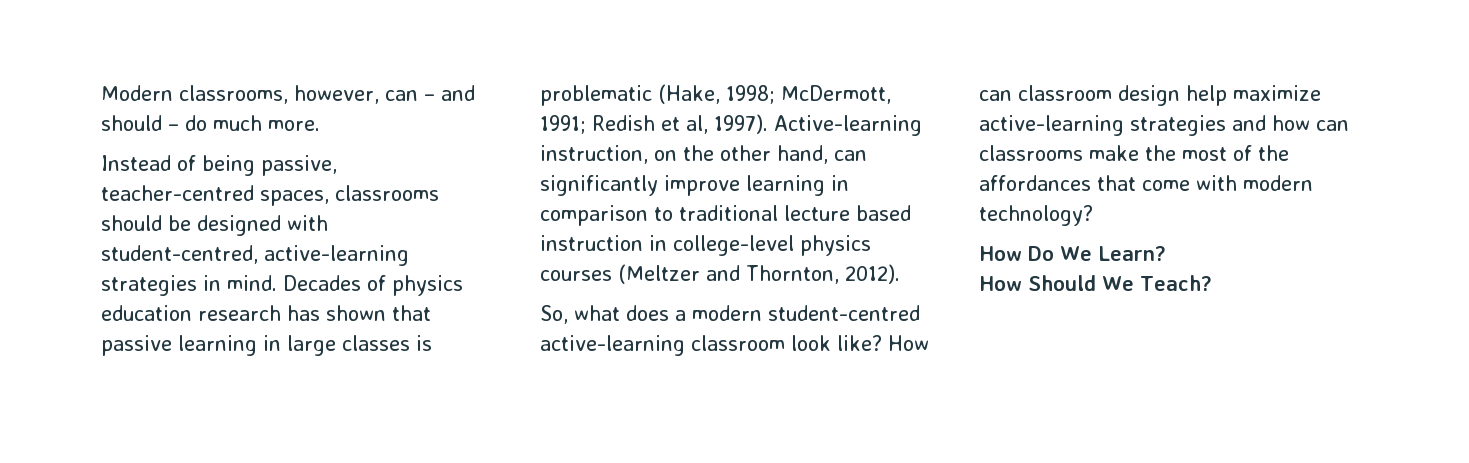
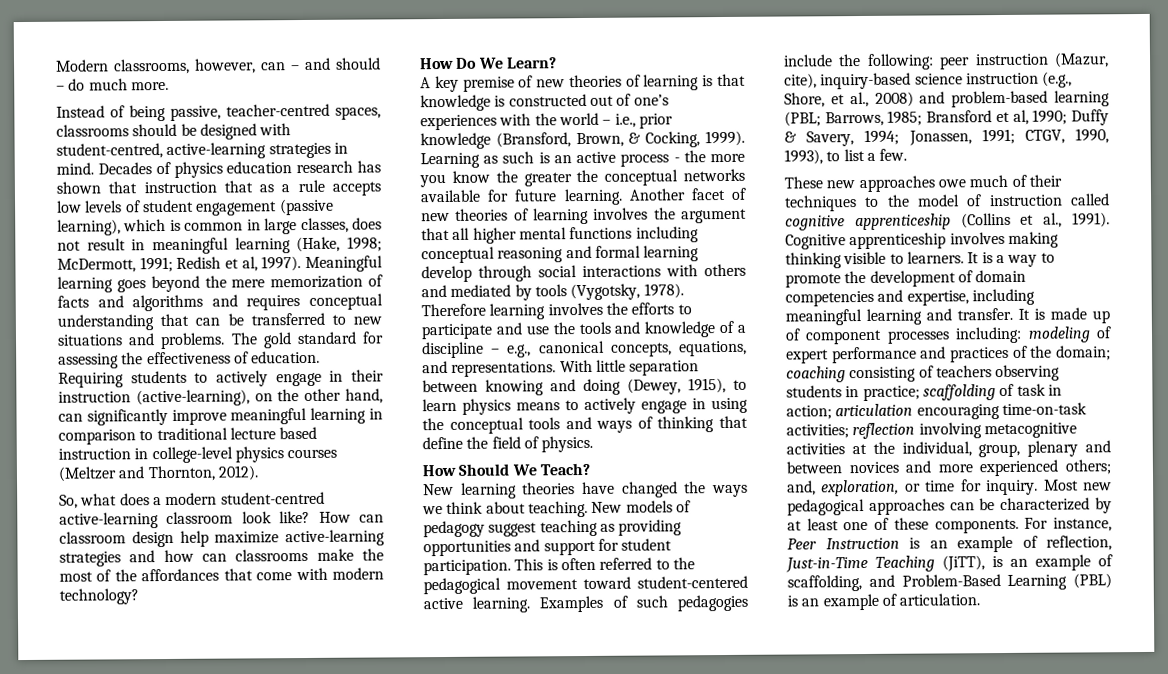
- Decades of physics education research has shown that passive learning in large classes is problematic (Hake, 1998; McDermott, 1991; Redish et al, 1997).
+ Decades of physics education research has shown that instruction that as a rule accepts low levels of student engagement (passive learning), which is common in large classes, does not result in meaningful learning (Hake, 1998; McDermott, 1991; Redish et al, 1997).
- Active-learning instruction, on the other hand, can significantly improve learning in comparison to traditional lecture based instruction in college-level physics courses (Meltzer and Thornton, 2012).
+ Meaningful learning goes beyond the mere memorization of facts and algorithms and requires conceptual understanding that can be transferred to new situations and problems. The gold standard for assessing the effectiveness of education. Requiring students to actively engage in their instruction (active-learning), on the other hand, can significantly improve meaningful learning in comparison to traditional lecture based instruction in college-level physics courses (Meltzer and Thornton, 2012).
+ A key premise of new theories of learning is that knowledge is constructed out of one’s experiences with the world – i.e., prior knowledge (Bransford, Brown, & Cocking, 1999). Learning as such is an active process - the more you know the greater the conceptual networks available for future learning. Another facet of new theories of learning involves the argument that all higher mental functions including conceptual reasoning and formal learning develop through social interactions with others and mediated by tools (Vygotsky, 1978). Therefore learning involves the efforts to participate and use the tools and knowledge of a discipline – e.g., canonical concepts, equations, and representations. With little separation between knowing and doing (Dewey, 1915), to learn physics means to actively engage in using the conceptual tools and ways of thinking that define the field of physics.
  How Should We Teach?
+ New learning theories have changed the ways we think about teaching. New models of pedagogy suggest teaching as providing opportunities and support for student participation. This is often referred to the pedagogical movement toward student-centered active learning. Examples of such pedagogies include the following: peer instruction (Mazur, cite), inquiry-based science instruction (e.g., Shore, et al., 2008) and problem-based learning (PBL; Barrows, 1985; Bransford et al, 1990; Duffy & Savery, 1994; Jonassen, 1991; CTGV, 1990, 1993), to list a few.
+ These new approaches owe much of their techniques to the model of instruction called cognitive apprenticeship (Collins et al., 1991). Cognitive apprenticeship involves making thinking visible to learners. It is a way to promote the development of domain competencies and expertise, including meaningful learning and transfer. It is made up of component processes including: modeling of expert performance and practices of the domain; coaching consisting of teachers observing students in practice; scaffolding of task in action; articulation encouraging time-on-task activities; reflection involving metacognitive activities at the individual, group, plenary and between novices and more experienced others; and, exploration, or time for inquiry. Most new pedagogical approaches can be characterized by at least one of these components. For instance, Peer Instruction is an example of reflection, Just-in-Time Teaching (JiTT), is an example of scaffolding, and Problem-Based Learning (PBL) is an example of articulation.

